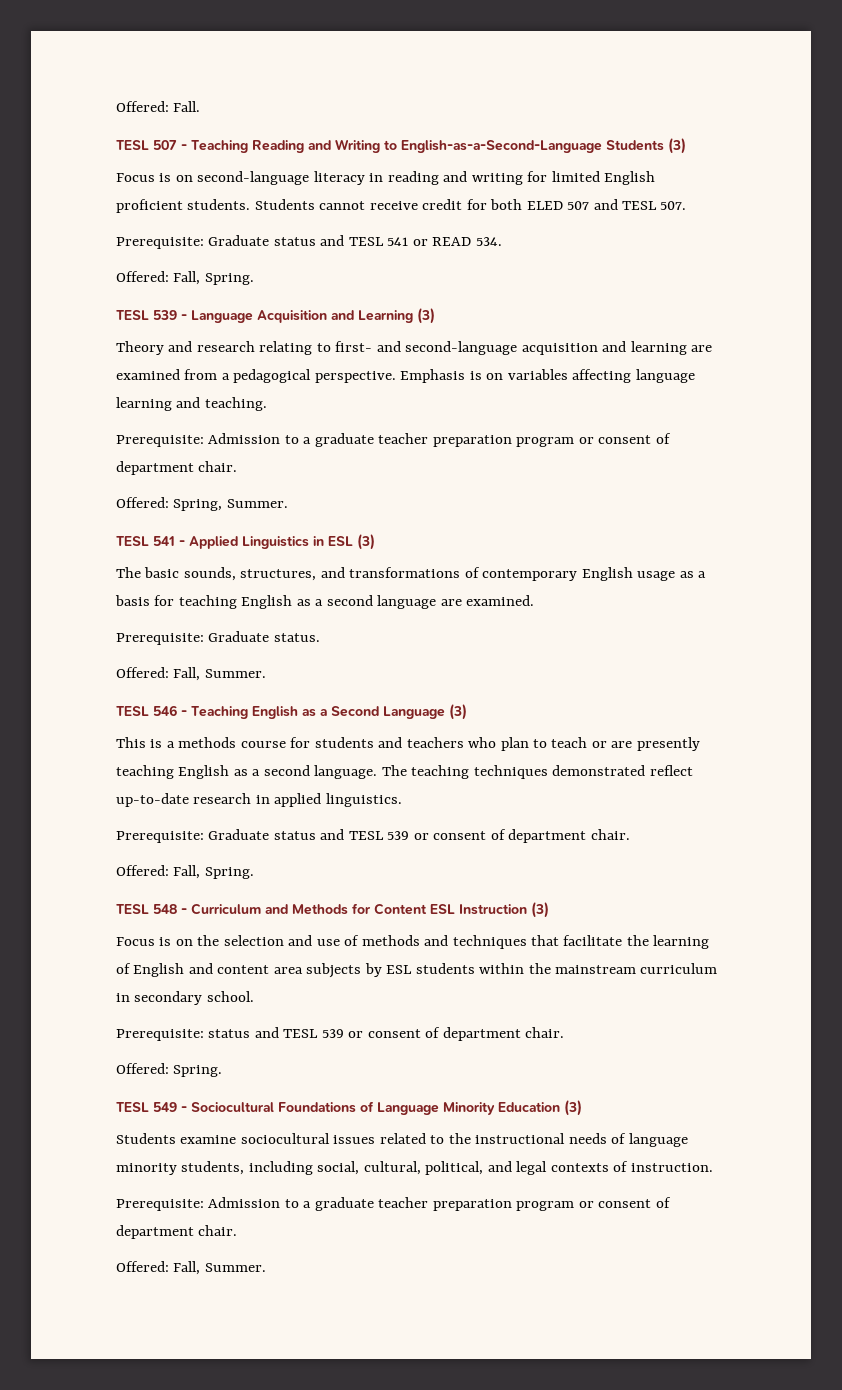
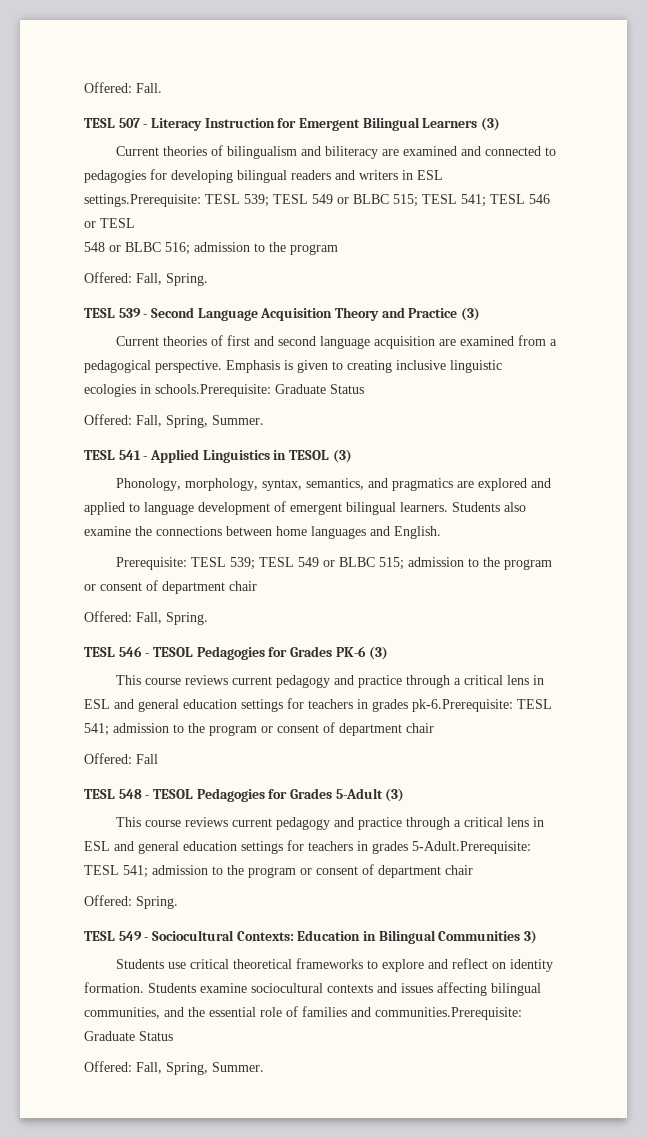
- TESL 507 - Teaching Reading and Writing to English-as-a-Second-Language Students (3)
- Focus is on second-language literacy in reading and writing for limited English proficient students. Students cannot receive credit for both ELED 507 and TESL 507.
- Prerequisite: Graduate status and TESL 541 or READ 534.
+ TESL 507 - Literacy Instruction for Emergent Bilingual Learners (3)
+ Current theories of bilingualism and biliteracy are examined and connected to pedagogies for developing bilingual readers and writers in ESL settings.Prerequisite: TESL 539; TESL 549 or BLBC 515; TESL 541; TESL 546 or TESL
+ 548 or BLBC 516; admission to the program
- TESL 539 - Language Acquisition and Learning (3)
- Theory and research relating to first- and second-language acquisition and learning are examined from a pedagogical perspective.
+ TESL 539 - Second Language Acquisition Theory and Practice (3)
+ Current theories of first and second language acquisition are examined from a pedagogical perspective.
- Emphasis is on variables affecting language learning and teaching.
- Prerequisite: Admission to a graduate teacher preparation program or consent of department chair.
- Offered: Spring, Summer.
+ Emphasis is given to creating inclusive linguistic ecologies in schools.Prerequisite: Graduate Status
+ Offered: Fall, Spring, Summer.
- TESL 541 - Applied Linguistics in ESL (3)
- The basic sounds, structures, and transformations of contemporary English usage as a basis for teaching English as a second language are examined.
- Prerequisite: Graduate status.
- Offered: Fall, Summer.
- TESL 546 - Teaching English as a Second Language (3)
- This is a methods course for students and teachers who plan to teach or are presently teaching English as a second language. The teaching techniques demonstrated reflect up-to-date research in applied linguistics.
- Prerequisite: Graduate status and TESL 539 or consent of department chair.
+ TESL 541 - Applied Linguistics in TESOL (3)
+ Phonology, morphology, syntax, semantics, and pragmatics are explored and applied to language development of emergent bilingual learners. Students also examine the connections between home languages and English.
+ Prerequisite: TESL 539; TESL 549 or BLBC 515; admission to the program or consent of department chair
  Offered: Fall, Spring.
- TESL 548 - Curriculum and Methods for Content ESL Instruction (3)
- Focus is on the selection and use of methods and techniques that facilitate the learning of English and content area subjects by ESL students within the mainstream curriculum in secondary school.
- Prerequisite: status and TESL 539 or consent of department chair.
+ TESL 546 - TESOL Pedagogies for Grades PK-6 (3)
+ This course reviews current pedagogy and practice through a critical lens in ESL and general education settings for teachers in grades pk-6.Prerequisite: TESL 541; admission to the program or consent of department chair
+ Offered: Fall
+ TESL 548 - TESOL Pedagogies for Grades 5-Adult (3)
+ This course reviews current pedagogy and practice through a critical lens in ESL and general education settings for teachers in grades 5-Adult.Prerequisite: TESL 541; admission to the program or consent of department chair
- TESL 549 - Sociocultural Foundations of Language Minority Education (3)
- Students examine sociocultural issues related to the instructional needs of language minority students, including social, cultural, political, and legal contexts of instruction.
- Prerequisite: Admission to a graduate teacher preparation program or consent of department chair.
- Offered: Fall, Summer.
+ TESL 549 - Sociocultural Contexts: Education in Bilingual Communities 3)
+ Students use critical theoretical frameworks to explore and reflect on identity formation. Students examine sociocultural contexts and issues affecting bilingual communities, and the essential role of families and communities.Prerequisite: Graduate Status
+ Offered: Fall, Spring, Summer.

